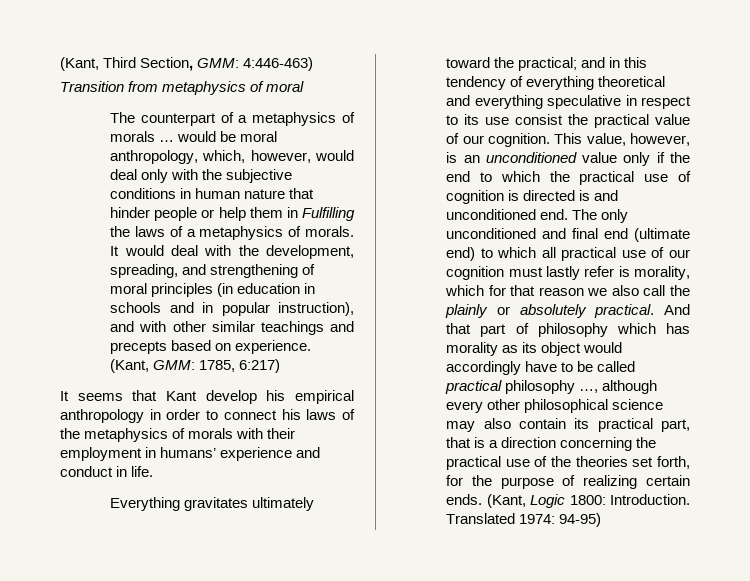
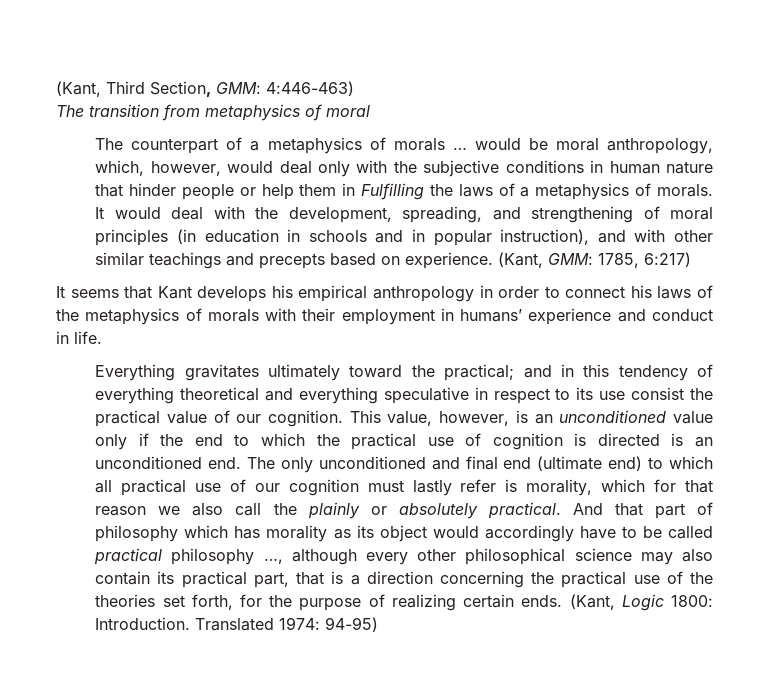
- Transition from metaphysics of moral
+ The transition from metaphysics of moral
- It seems that Kant develop his empirical anthropology in order to connect his laws of the metaphysics of morals with their employment in humans’ experience and conduct in life.
+ It seems that Kant develops his empirical anthropology in order to connect his laws of the metaphysics of morals with their employment in humans’ experience and conduct in life.
- This value, however, is an unconditioned value only if the end to which the practical use of cognition is directed is and unconditioned end.
+ This value, however, is an unconditioned value only if the end to which the practical use of cognition is directed is an unconditioned end.

